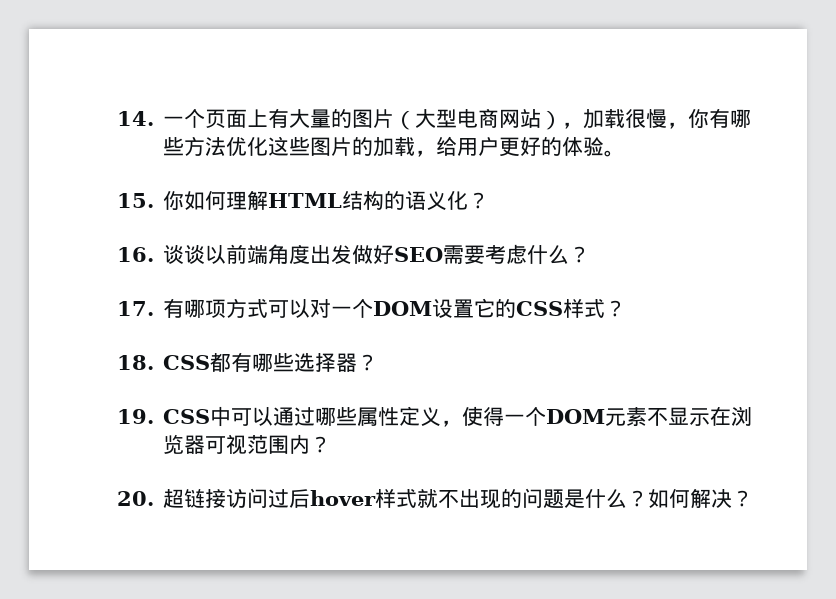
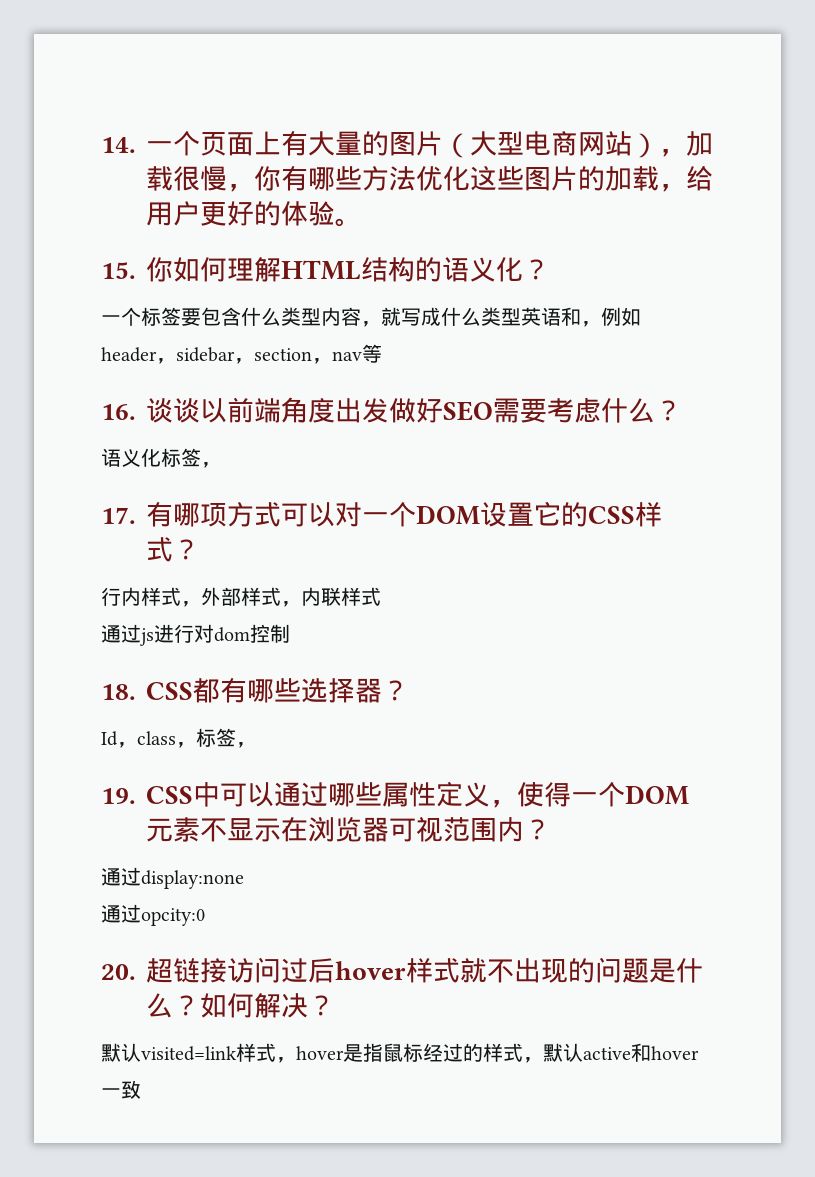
+ 一个标签要包含什么类型内容，就写成什么类型英语和，例如header，sidebar，section，nav等
+ 语义化标签，
+ 行内样式，外部样式，内联样式
+ 通过js进行对dom控制
+ Id，class，标签，
+ 通过display:none
+ 通过opcity:0
+ 默认visited=link样式，hover是指鼠标经过的样式，默认active和hover一致

